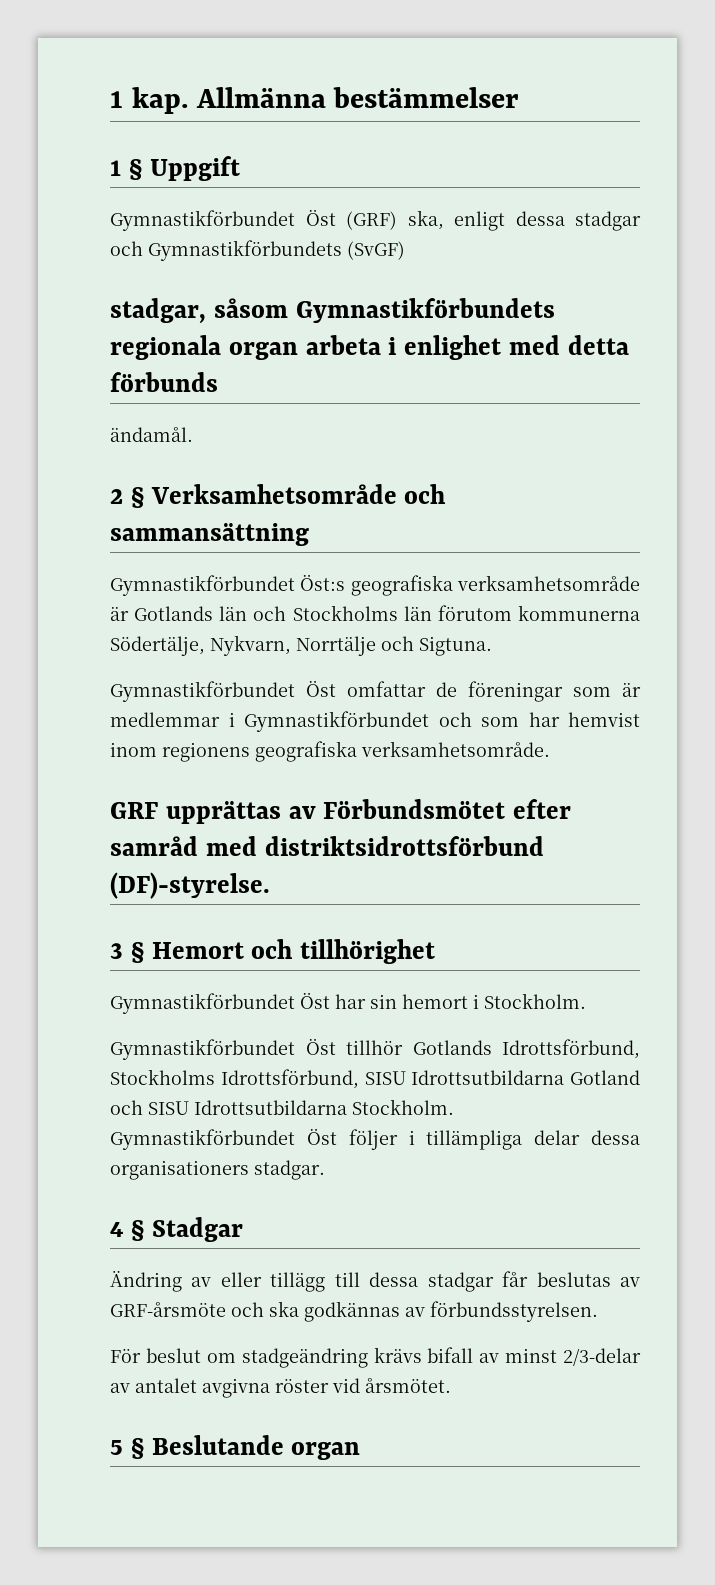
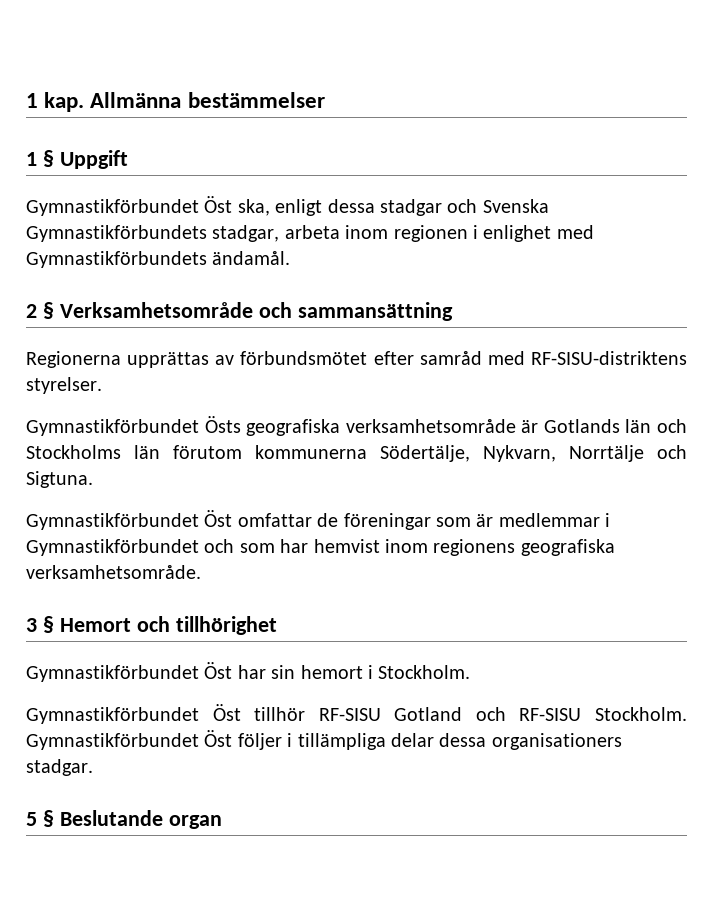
- Gymnastikförbundet Öst (GRF) ska, enligt dessa stadgar och Gymnastikförbundets (SvGF)
- stadgar, såsom Gymnastikförbundets regionala organ arbeta i enlighet med detta förbunds
- ändamål.
+ Gymnastikförbundet Öst ska, enligt dessa stadgar och Svenska Gymnastikförbundets stadgar, arbeta inom regionen i enlighet med Gymnastikförbundets ändamål.
- Gymnastikförbundet Öst:s geografiska verksamhetsområde är Gotlands län och Stockholms län förutom kommunerna Södertälje, Nykvarn, Norrtälje och Sigtuna.
+ Regionerna upprättas av förbundsmötet efter samråd med RF-SISU-distriktens styrelser.
+ Gymnastikförbundet Östs geografiska verksamhetsområde är Gotlands län och Stockholms län förutom kommunerna Södertälje, Nykvarn, Norrtälje och Sigtuna.
- GRF upprättas av Förbundsmötet efter samråd med distriktsidrottsförbund (DF)-styrelse.
- Gymnastikförbundet Öst tillhör Gotlands Idrottsförbund, Stockholms Idrottsförbund, SISU Idrottsutbildarna Gotland och SISU Idrottsutbildarna Stockholm.
+ Gymnastikförbundet Öst tillhör RF-SISU Gotland och RF-SISU Stockholm.
- 4 § Stadgar
- Ändring av eller tillägg till dessa stadgar får beslutas av GRF-årsmöte och ska godkännas av förbundsstyrelsen.
- För beslut om stadgeändring krävs bifall av minst 2/3-delar av antalet avgivna röster vid årsmötet.

